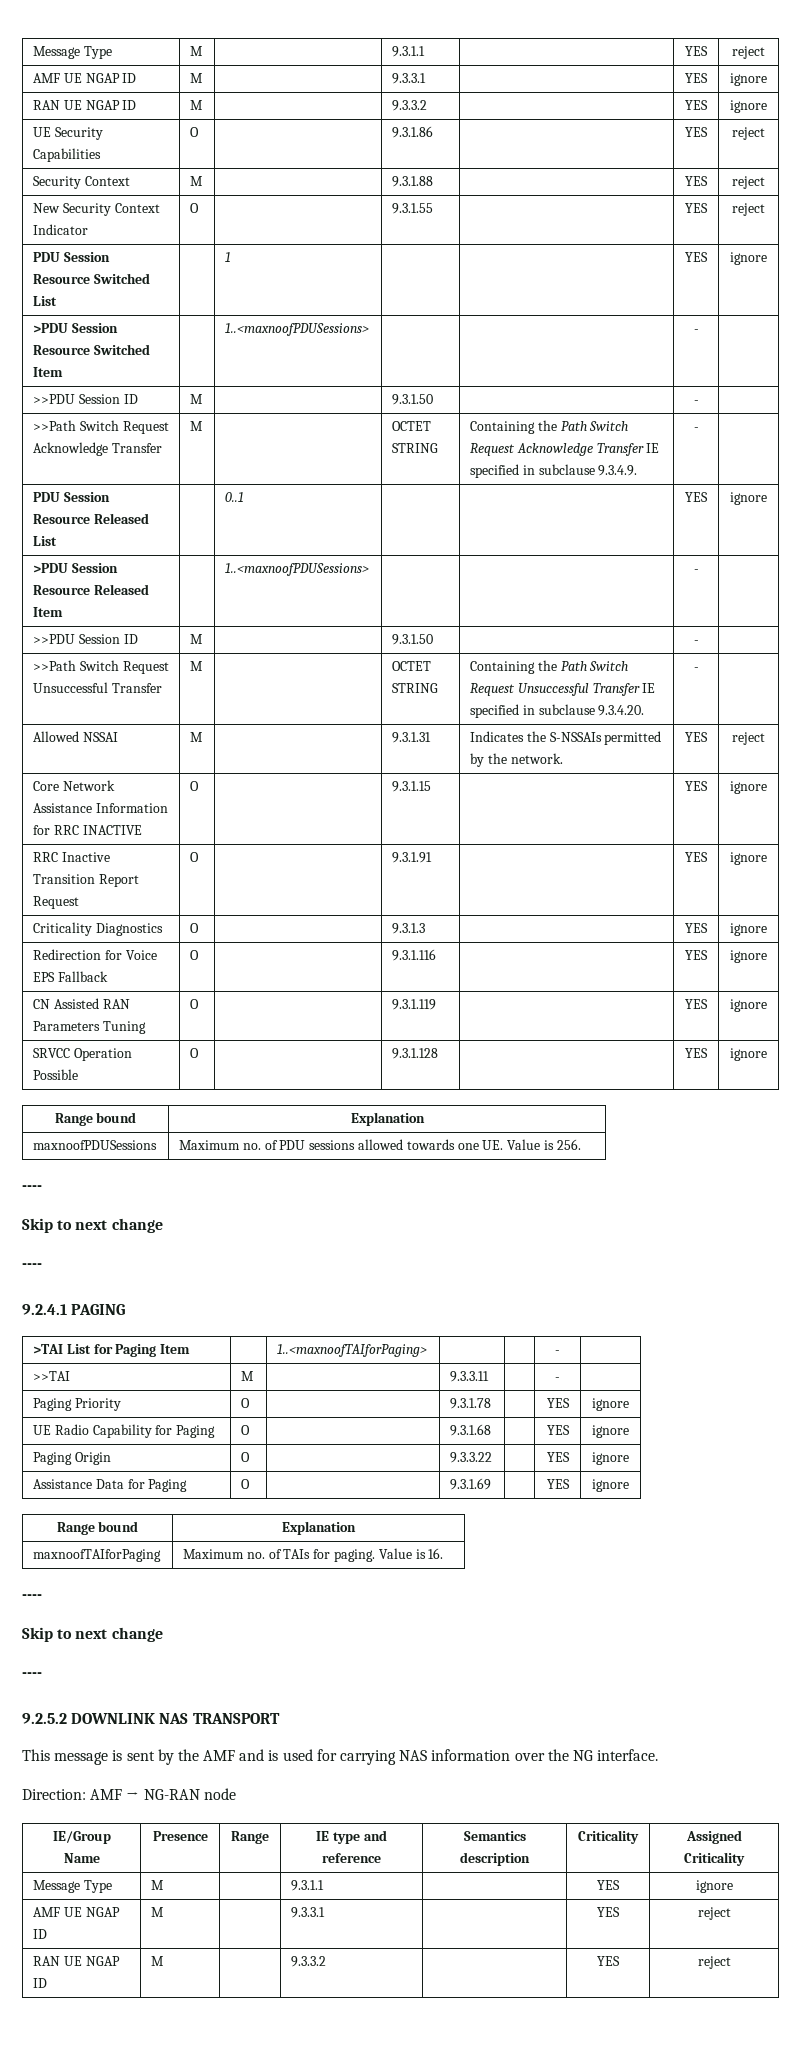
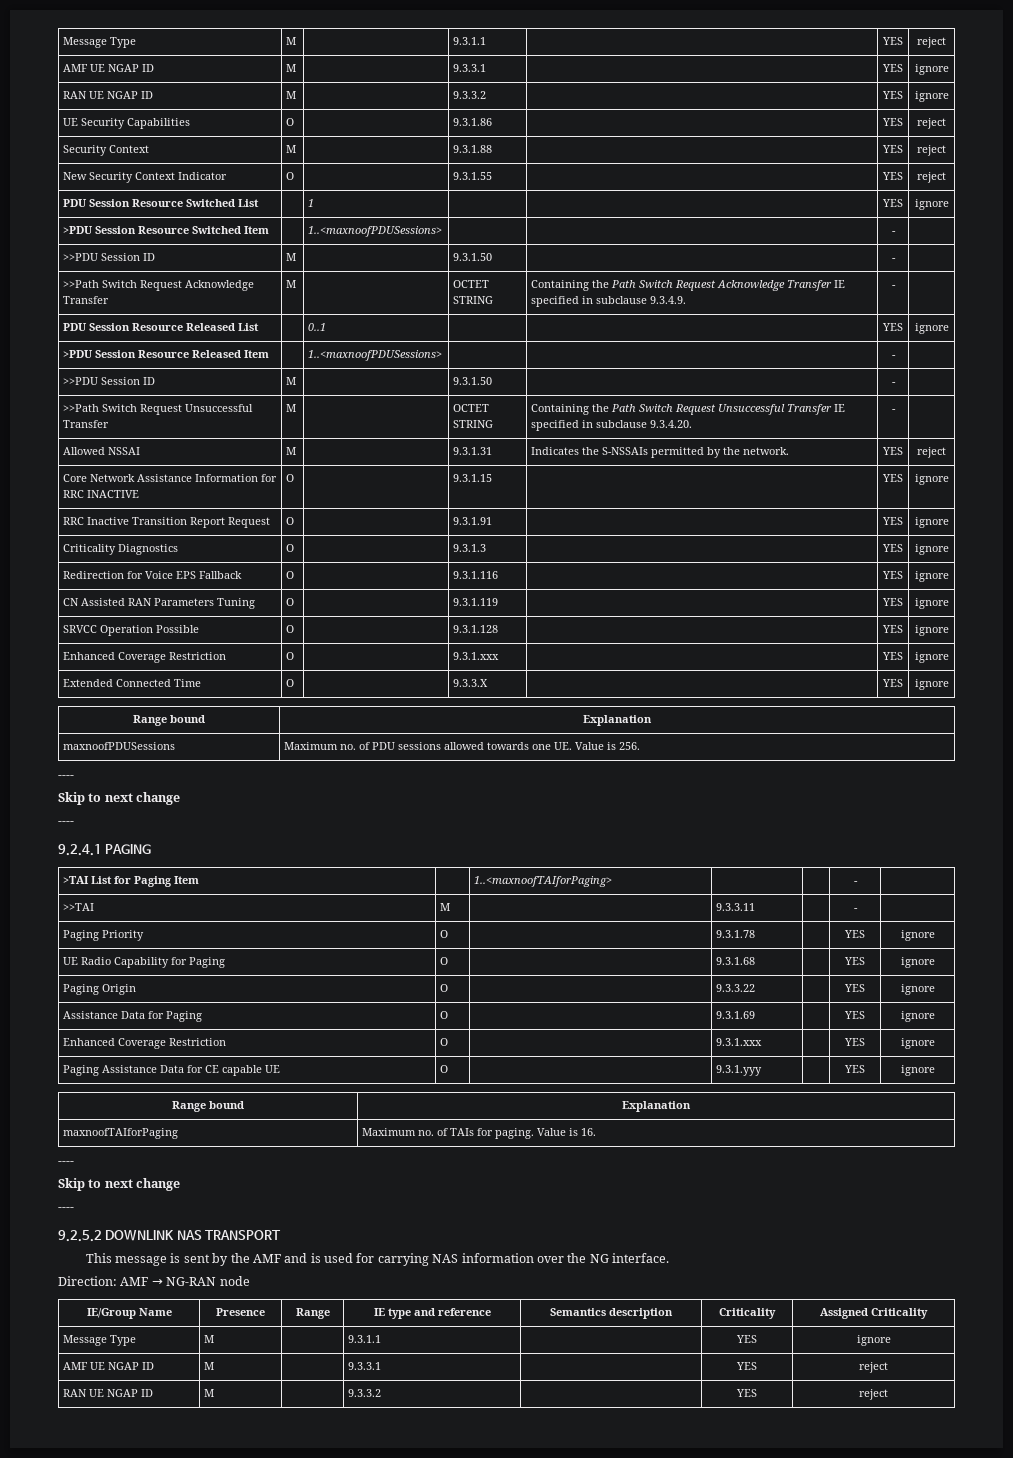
  SRVCC Operation Possible | O | | 9.3.1.128 | | YES | ignore
+ Enhanced Coverage Restriction | O | | 9.3.1.xxx | | YES | ignore
+ Extended Connected Time | O | | 9.3.3.X | | YES | ignore
  Assistance Data for Paging | O | | 9.3.1.69 | | YES | ignore
+ Enhanced Coverage Restriction | O | | 9.3.1.xxx | | YES | ignore
+ Paging Assistance Data for CE capable UE | O | | 9.3.1.yyy | | YES | ignore

